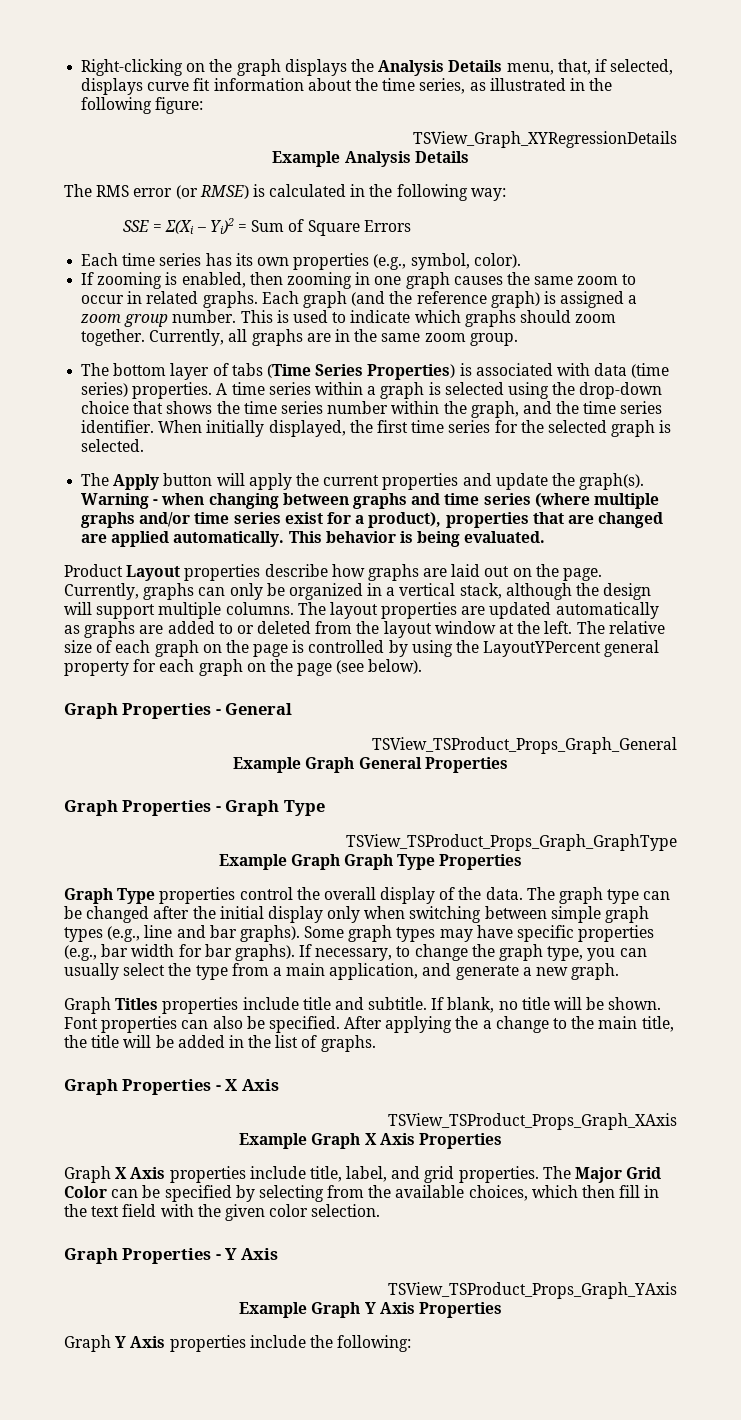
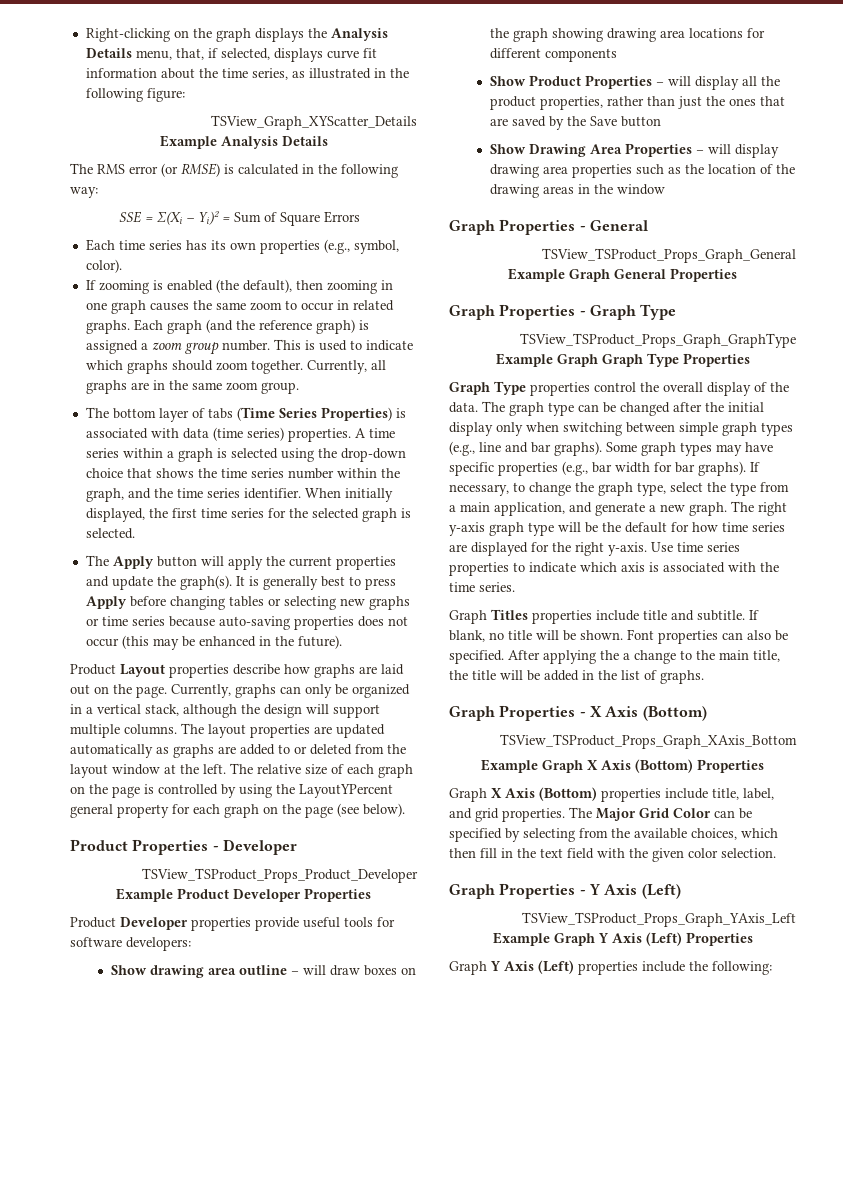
- TSView_Graph_XYRegressionDetails
+ TSView_Graph_XYScatter_Details
- If zooming is enabled, then zooming in one graph causes the same zoom to occur in related graphs.
+ If zooming is enabled (the default), then zooming in one graph causes the same zoom to occur in related graphs.
- Warning - when changing between graphs and time series (where multiple graphs and/or time series exist for a product), properties that are changed are applied automatically. This behavior is being evaluated.
+ It is generally best to press Apply before changing tables or selecting new graphs or time series because auto-saving properties does not occur (this may be enhanced in the future).
+ Product Properties - Developer
+ TSView_TSProduct_Props_Product_Developer
+ Example Product Developer Properties
+ Product Developer properties provide useful tools for software developers:
+ Show drawing area outline – will draw boxes on the graph showing drawing area locations for different components
+ Show Product Properties – will display all the product properties, rather than just the ones that are saved by the Save button
+ Show Drawing Area Properties – will display drawing area properties such as the location of the drawing areas in the window
- If necessary, to change the graph type, you can usually select the type from a main application, and generate a new graph.
+ If necessary, to change the graph type, select the type from a main application, and generate a new graph. The right y-axis graph type will be the default for how time series are displayed for the right y-axis. Use time series properties to indicate which axis is associated with the time series.
- Graph Properties - X Axis
- TSView_TSProduct_Props_Graph_XAxis
+ Graph Properties - X Axis (Bottom)
+ TSView_TSProduct_Props_Graph_XAxis_Bottom
- Example Graph X Axis Properties
+ Example Graph X Axis (Bottom) Properties
- Graph X Axis properties include title, label, and grid properties.
+ Graph X Axis (Bottom) properties include title, label, and grid properties.
- Graph Properties - Y Axis
- TSView_TSProduct_Props_Graph_YAxis
+ Graph Properties - Y Axis (Left)
+ TSView_TSProduct_Props_Graph_YAxis_Left
- Example Graph Y Axis Properties
+ Example Graph Y Axis (Left) Properties
- Graph Y Axis properties include the following:
+ Graph Y Axis (Left) properties include the following:

